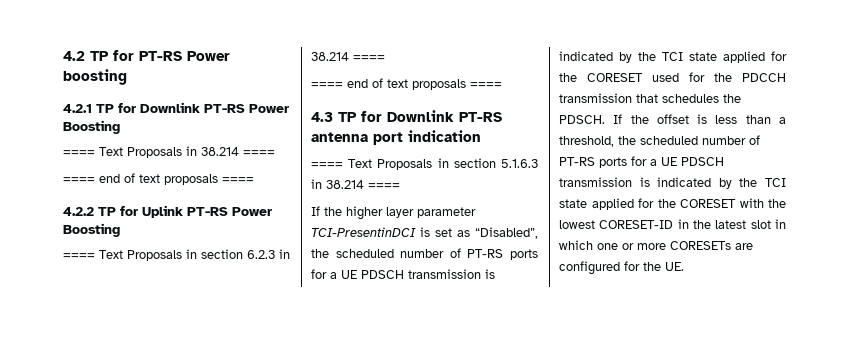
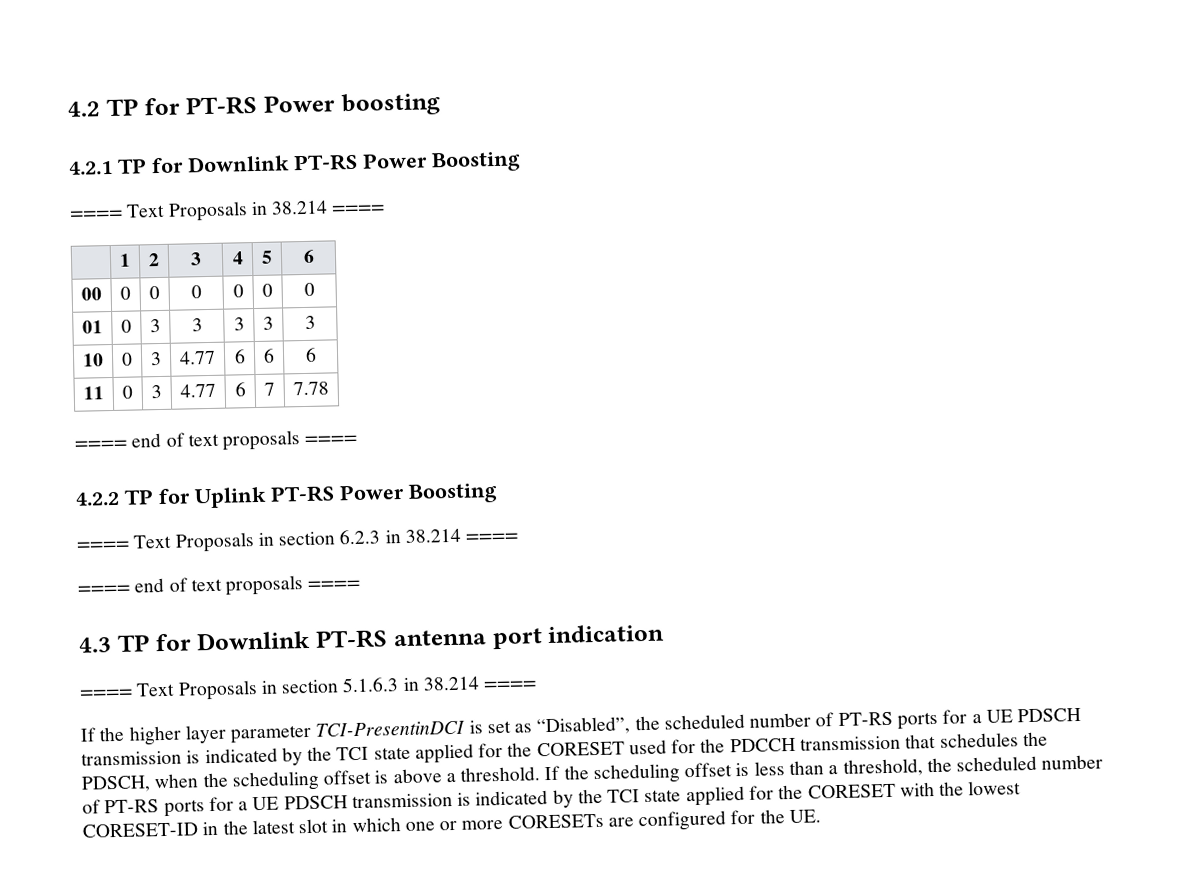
+ | 1 | 2 | 3 | 4 | 5 | 6
+ 00 | 0 | 0 | 0 | 0 | 0 | 0
+ 01 | 0 | 3 | 3 | 3 | 3 | 3
+ 10 | 0 | 3 | 4.77 | 6 | 6 | 6
+ 11 | 0 | 3 | 4.77 | 6 | 7 | 7.78
- If the higher layer parameter TCI-PresentinDCI is set as “Disabled”, the scheduled number of PT-RS ports for a UE PDSCH transmission is indicated by the TCI state applied for the CORESET used for the PDCCH transmission that schedules the PDSCH. If the offset is less than a threshold, the scheduled number of PT-RS ports for a UE PDSCH transmission is indicated by the TCI state applied for the CORESET with the lowest CORESET-ID in the latest slot in which one or more CORESETs are configured for the UE.
+ If the higher layer parameter TCI-PresentinDCI is set as “Disabled”, the scheduled number of PT-RS ports for a UE PDSCH transmission is indicated by the TCI state applied for the CORESET used for the PDCCH transmission that schedules the PDSCH, when the scheduling offset is above a threshold. If the scheduling offset is less than a threshold, the scheduled number of PT-RS ports for a UE PDSCH transmission is indicated by the TCI state applied for the CORESET with the lowest CORESET-ID in the latest slot in which one or more CORESETs are configured for the UE.

